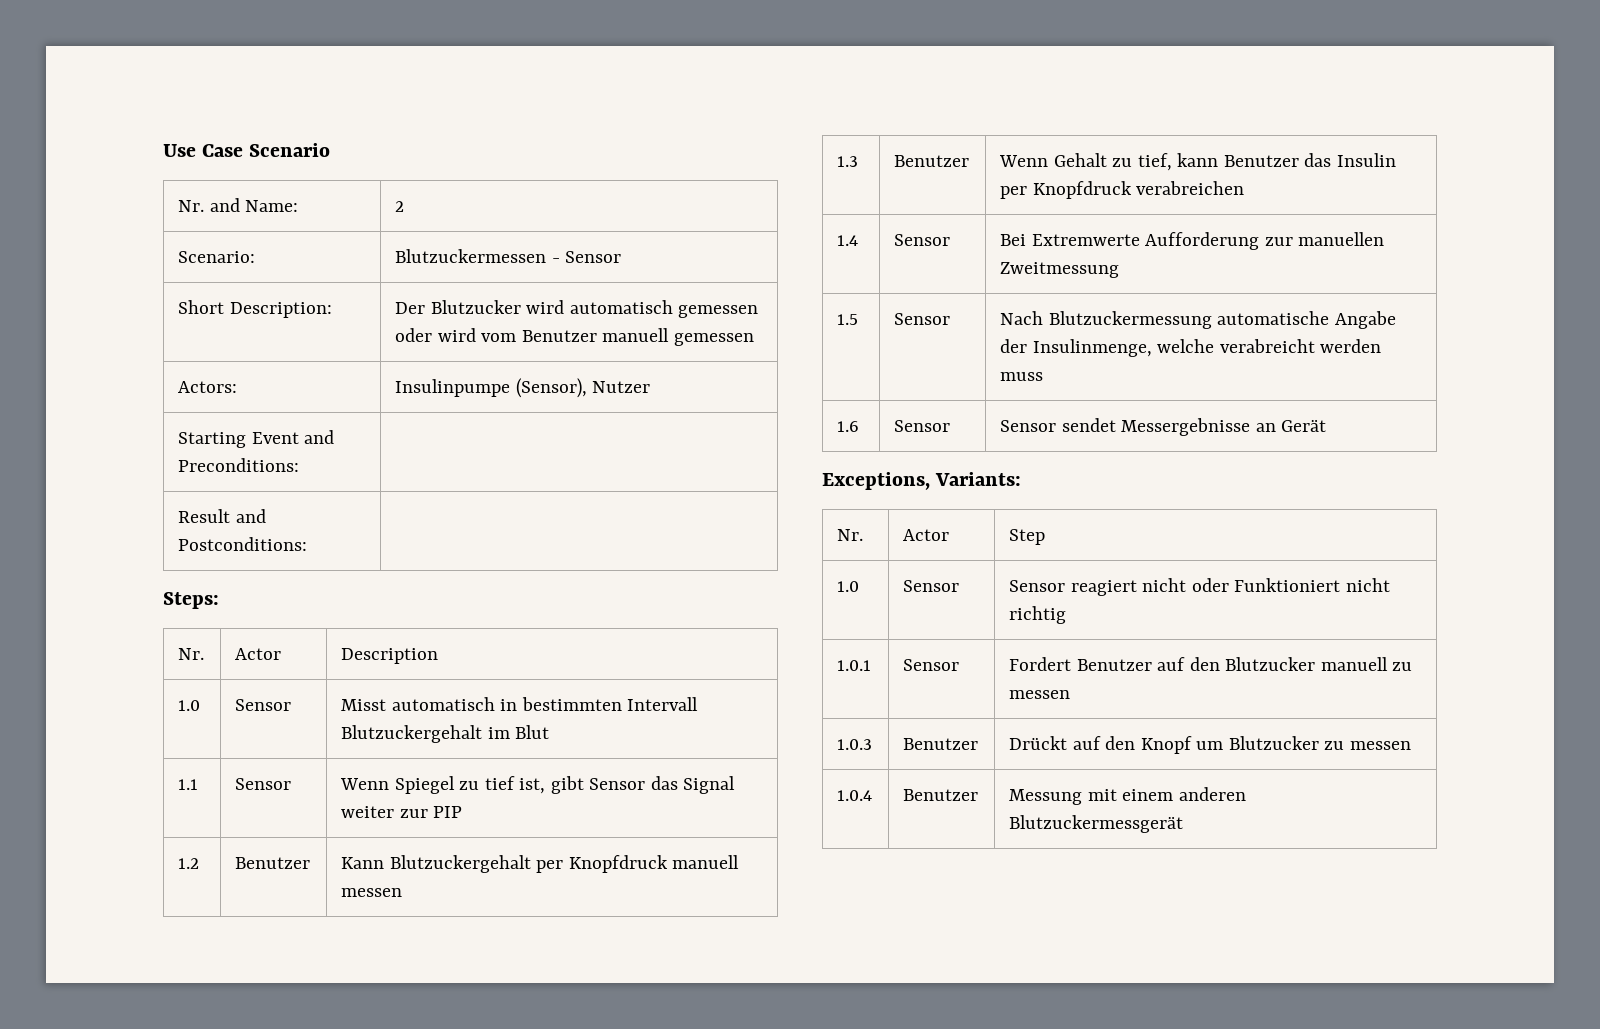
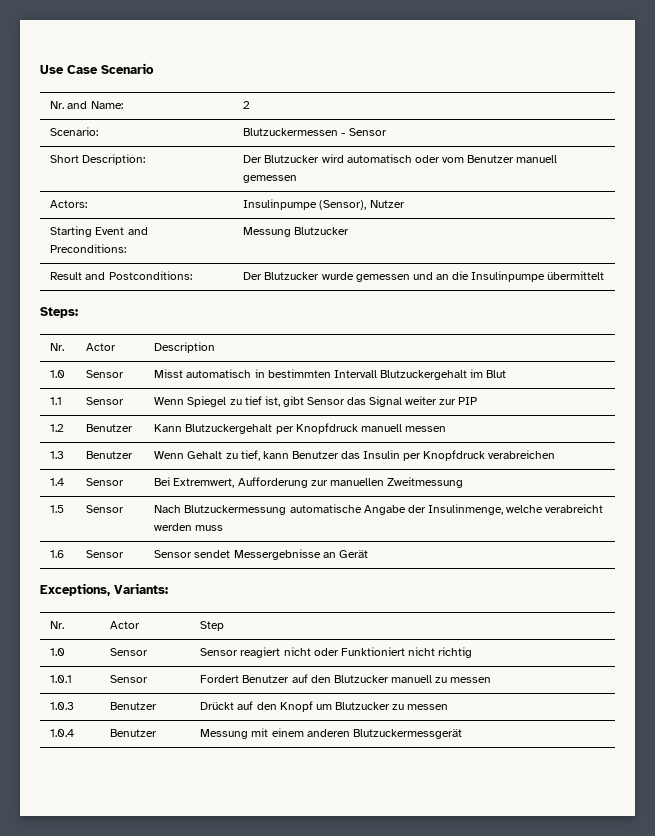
- Short Description: | Der Blutzucker wird automatisch gemessen oder wird vom Benutzer manuell gemessen
+ Short Description: | Der Blutzucker wird automatisch oder vom Benutzer manuell gemessen
- Starting Event and Preconditions: |
+ Starting Event and Preconditions: | Messung Blutzucker
- Result and Postconditions: |
+ Result and Postconditions: | Der Blutzucker wurde gemessen und an die Insulinpumpe übermittelt
- 1.4 | Sensor | Bei Extremwerte Aufforderung zur manuellen Zweitmessung
+ 1.4 | Sensor | Bei Extremwert, Aufforderung zur manuellen Zweitmessung

